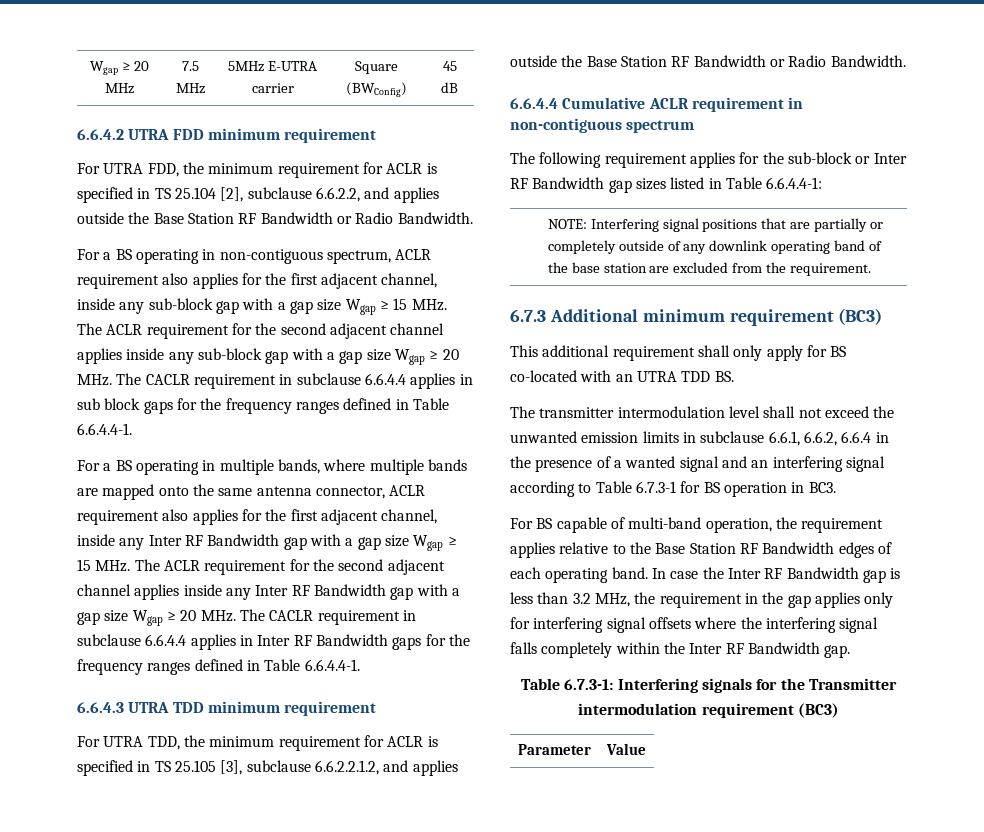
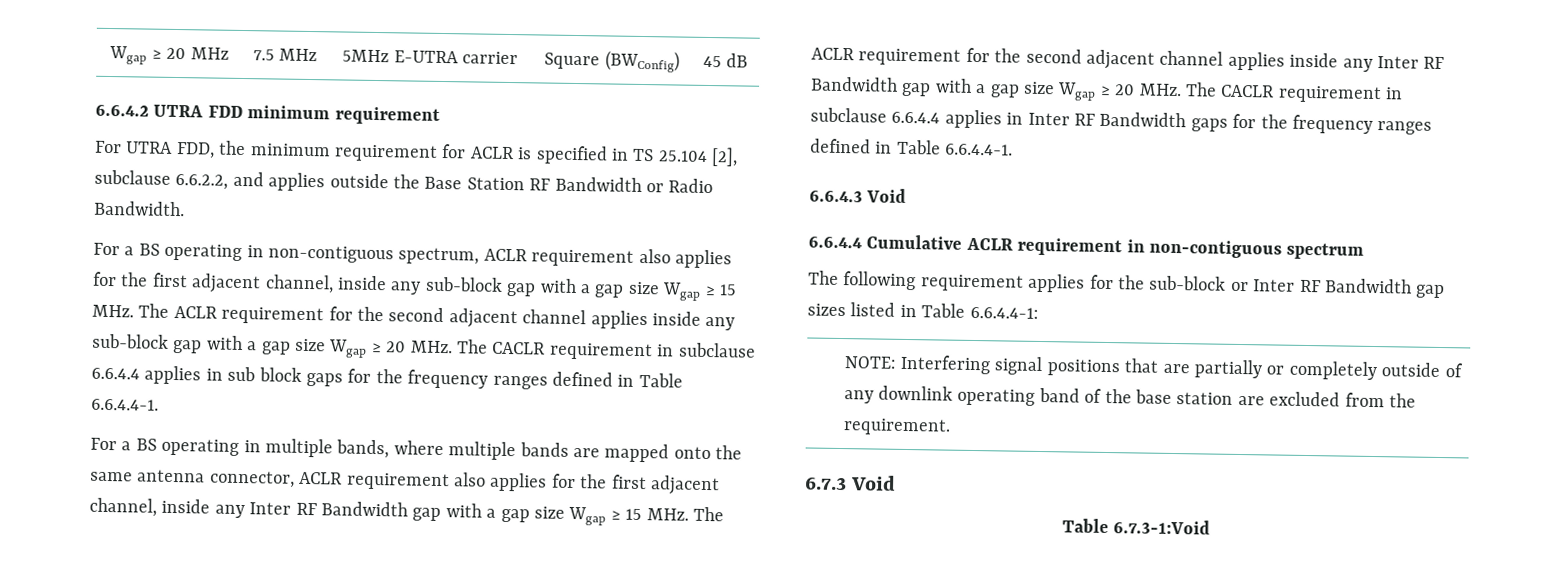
- 6.6.4.3 UTRA TDD minimum requirement
- For UTRA TDD, the minimum requirement for ACLR is specified in TS 25.105 [3], subclause 6.6.2.2.1.2, and applies outside the Base Station RF Bandwidth or Radio Bandwidth.
+ 6.6.4.3 Void
- 6.7.3 Additional minimum requirement (BC3)
- This additional requirement shall only apply for BS co-located with an UTRA TDD BS.
- The transmitter intermodulation level shall not exceed the unwanted emission limits in subclause 6.6.1, 6.6.2, 6.6.4 in the presence of a wanted signal and an interfering signal according to Table 6.7.3-1 for BS operation in BC3.
- For BS capable of multi-band operation, the requirement applies relative to the Base Station RF Bandwidth edges of each operating band. In case the Inter RF Bandwidth gap is less than 3.2 MHz, the requirement in the gap applies only for interfering signal offsets where the interfering signal falls completely within the Inter RF Bandwidth gap.
- Table 6.7.3-1: Interfering signals for the Transmitter intermodulation requirement (BC3)
- Parameter | Value
+ 6.7.3 Void
+ Table 6.7.3-1:Void

